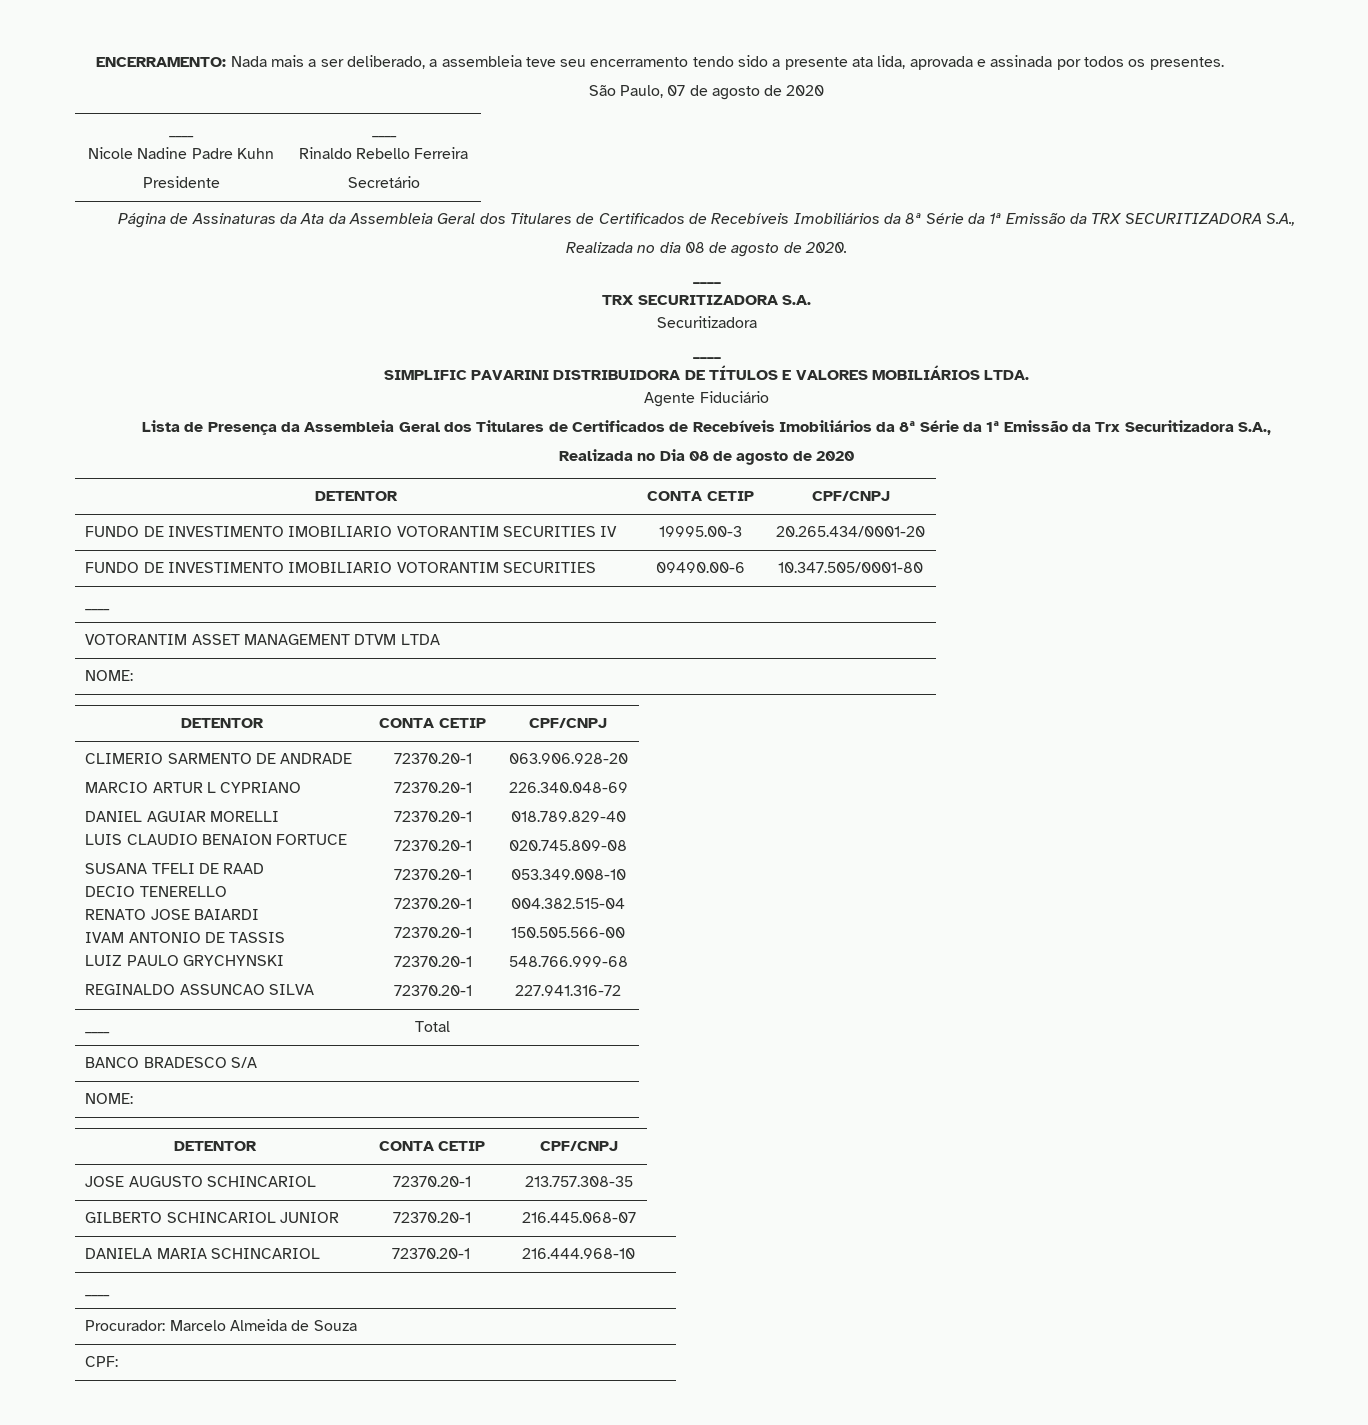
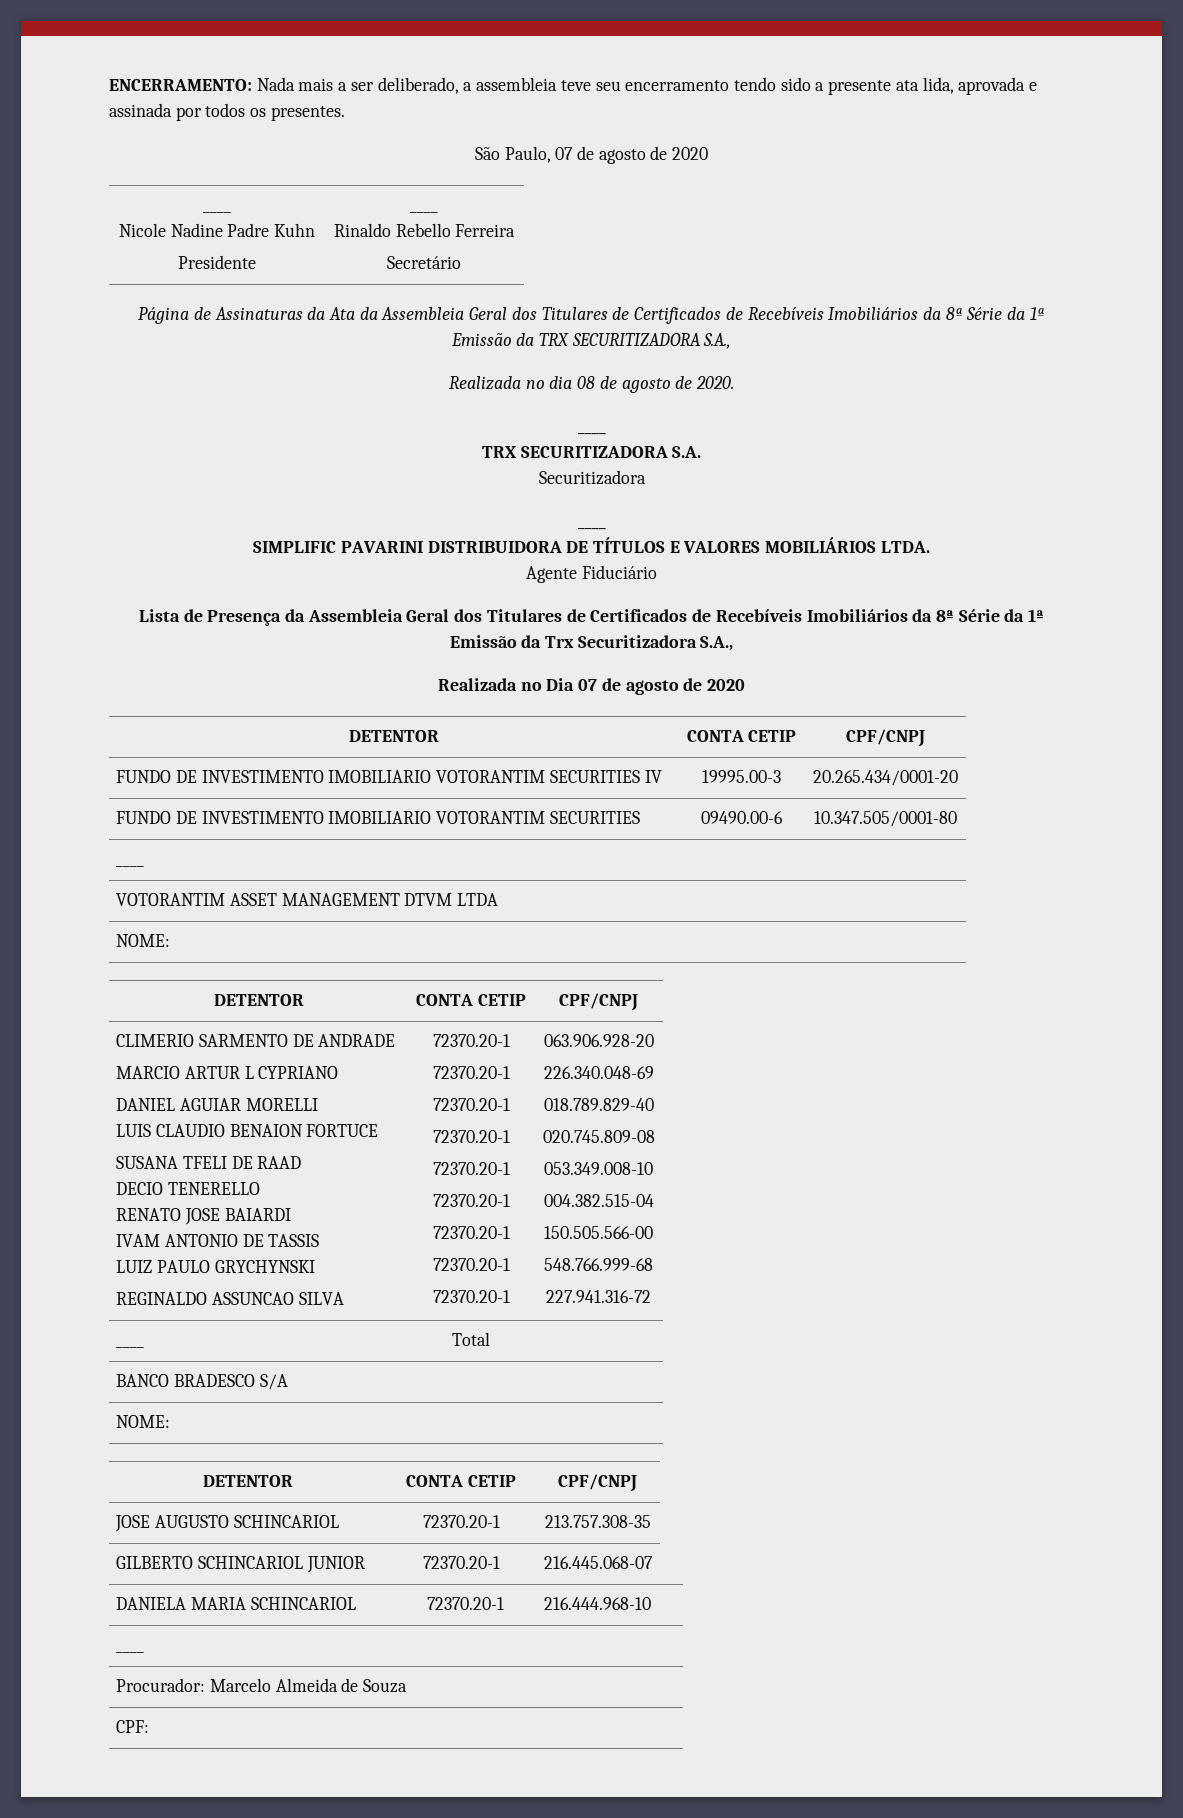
- Realizada no Dia 08 de agosto de 2020
+ Realizada no Dia 07 de agosto de 2020

